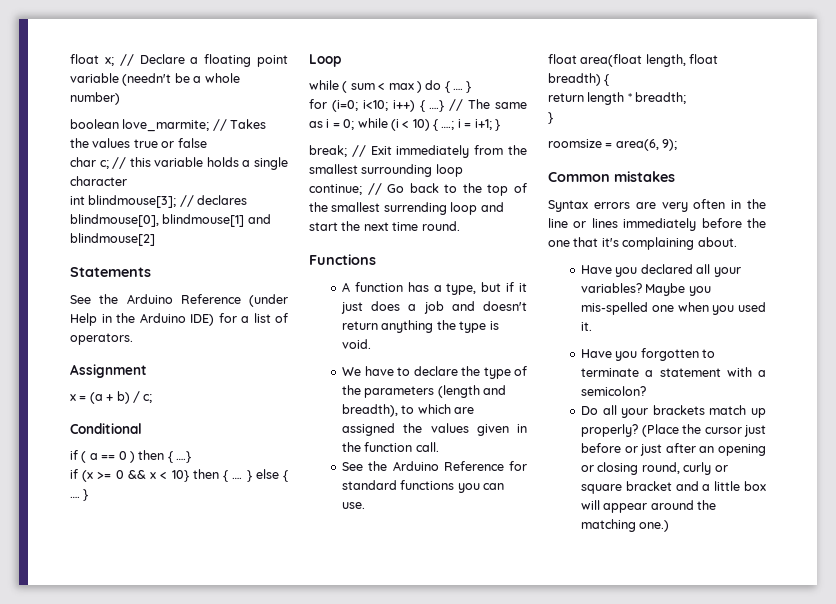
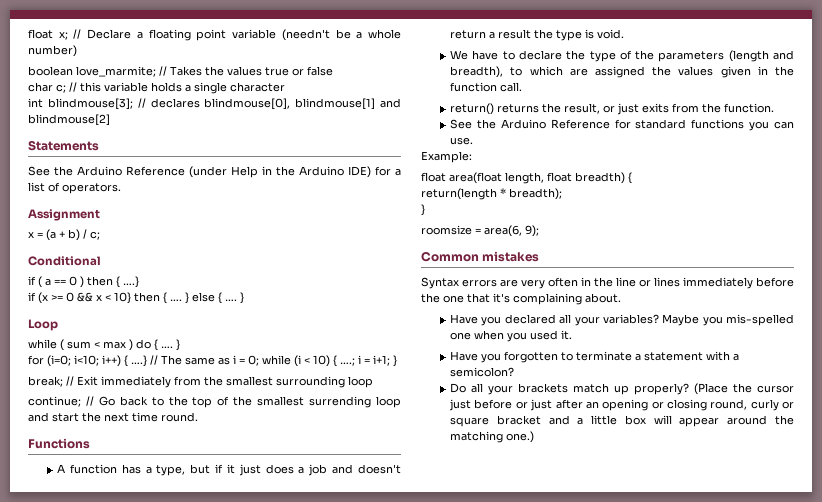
- A function has a type, but if it just does a job and doesn't return anything the type is void.
+ A function has a type, but if it just does a job and doesn't return a result the type is void.
+ return() returns the result, or just exits from the function.
+ Example:
- return length * breadth;
+ return(length * breadth);

